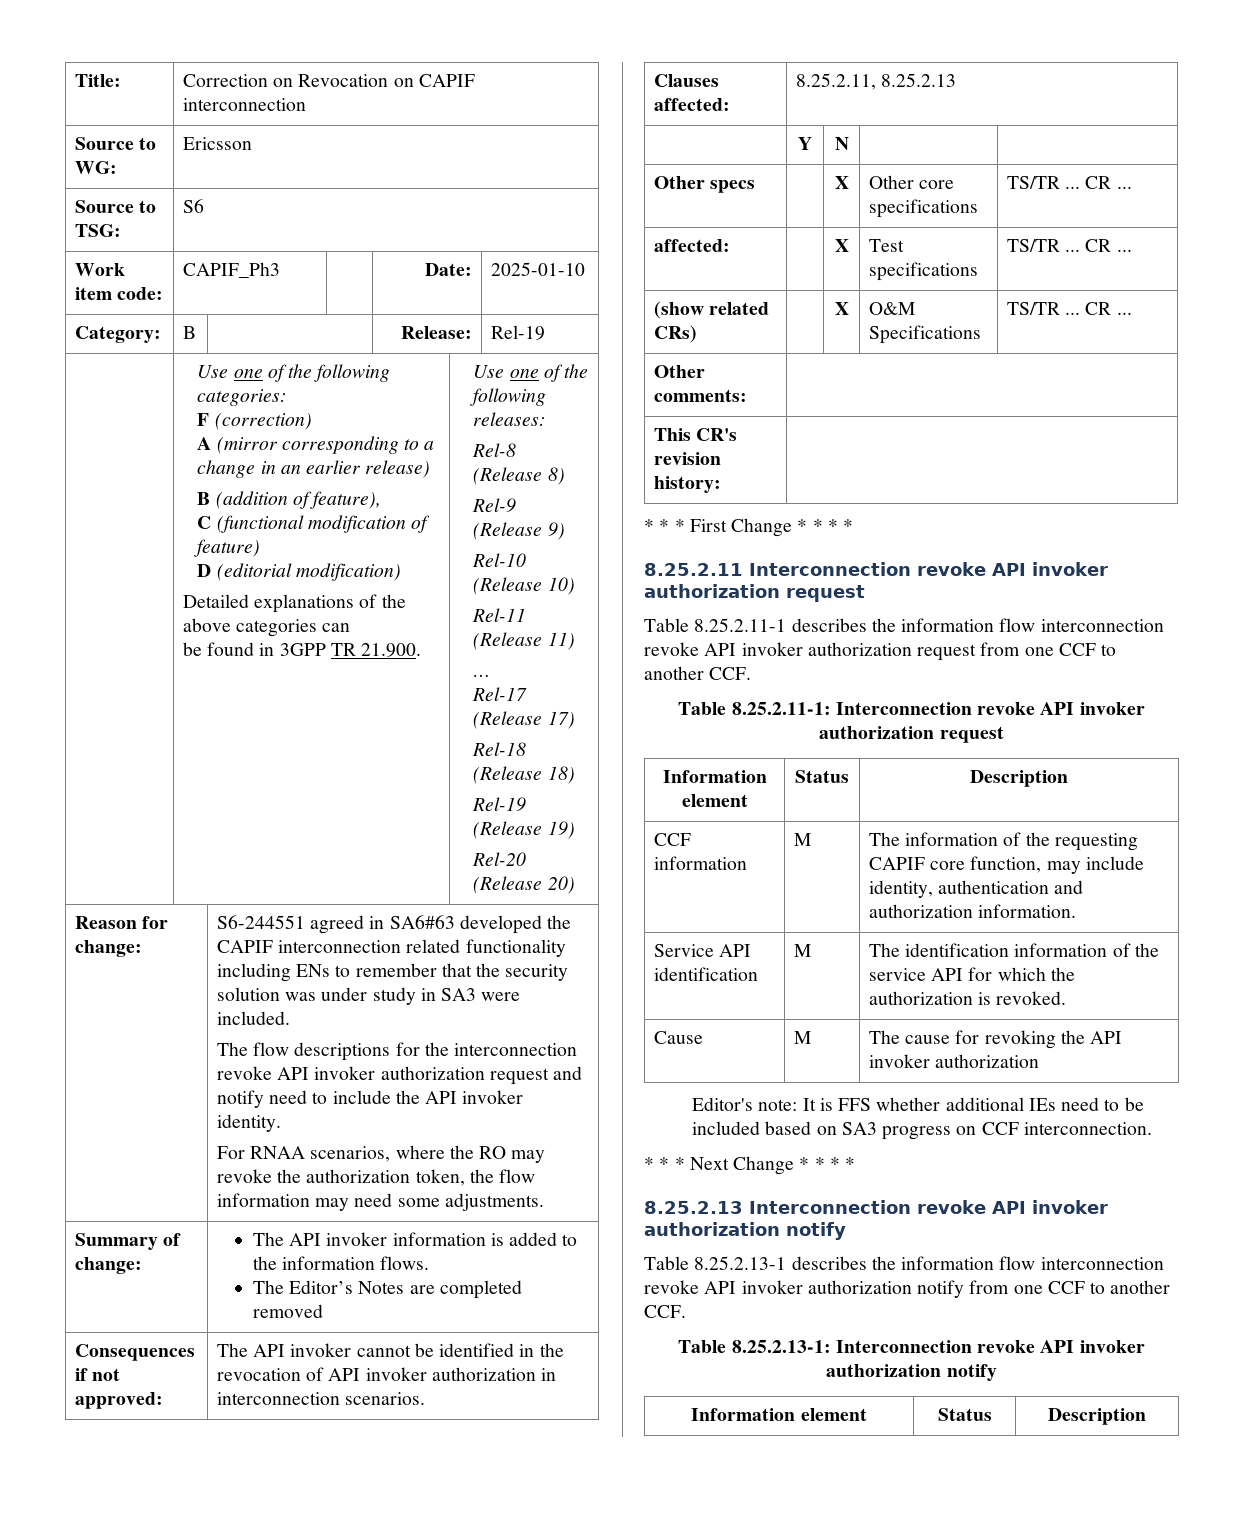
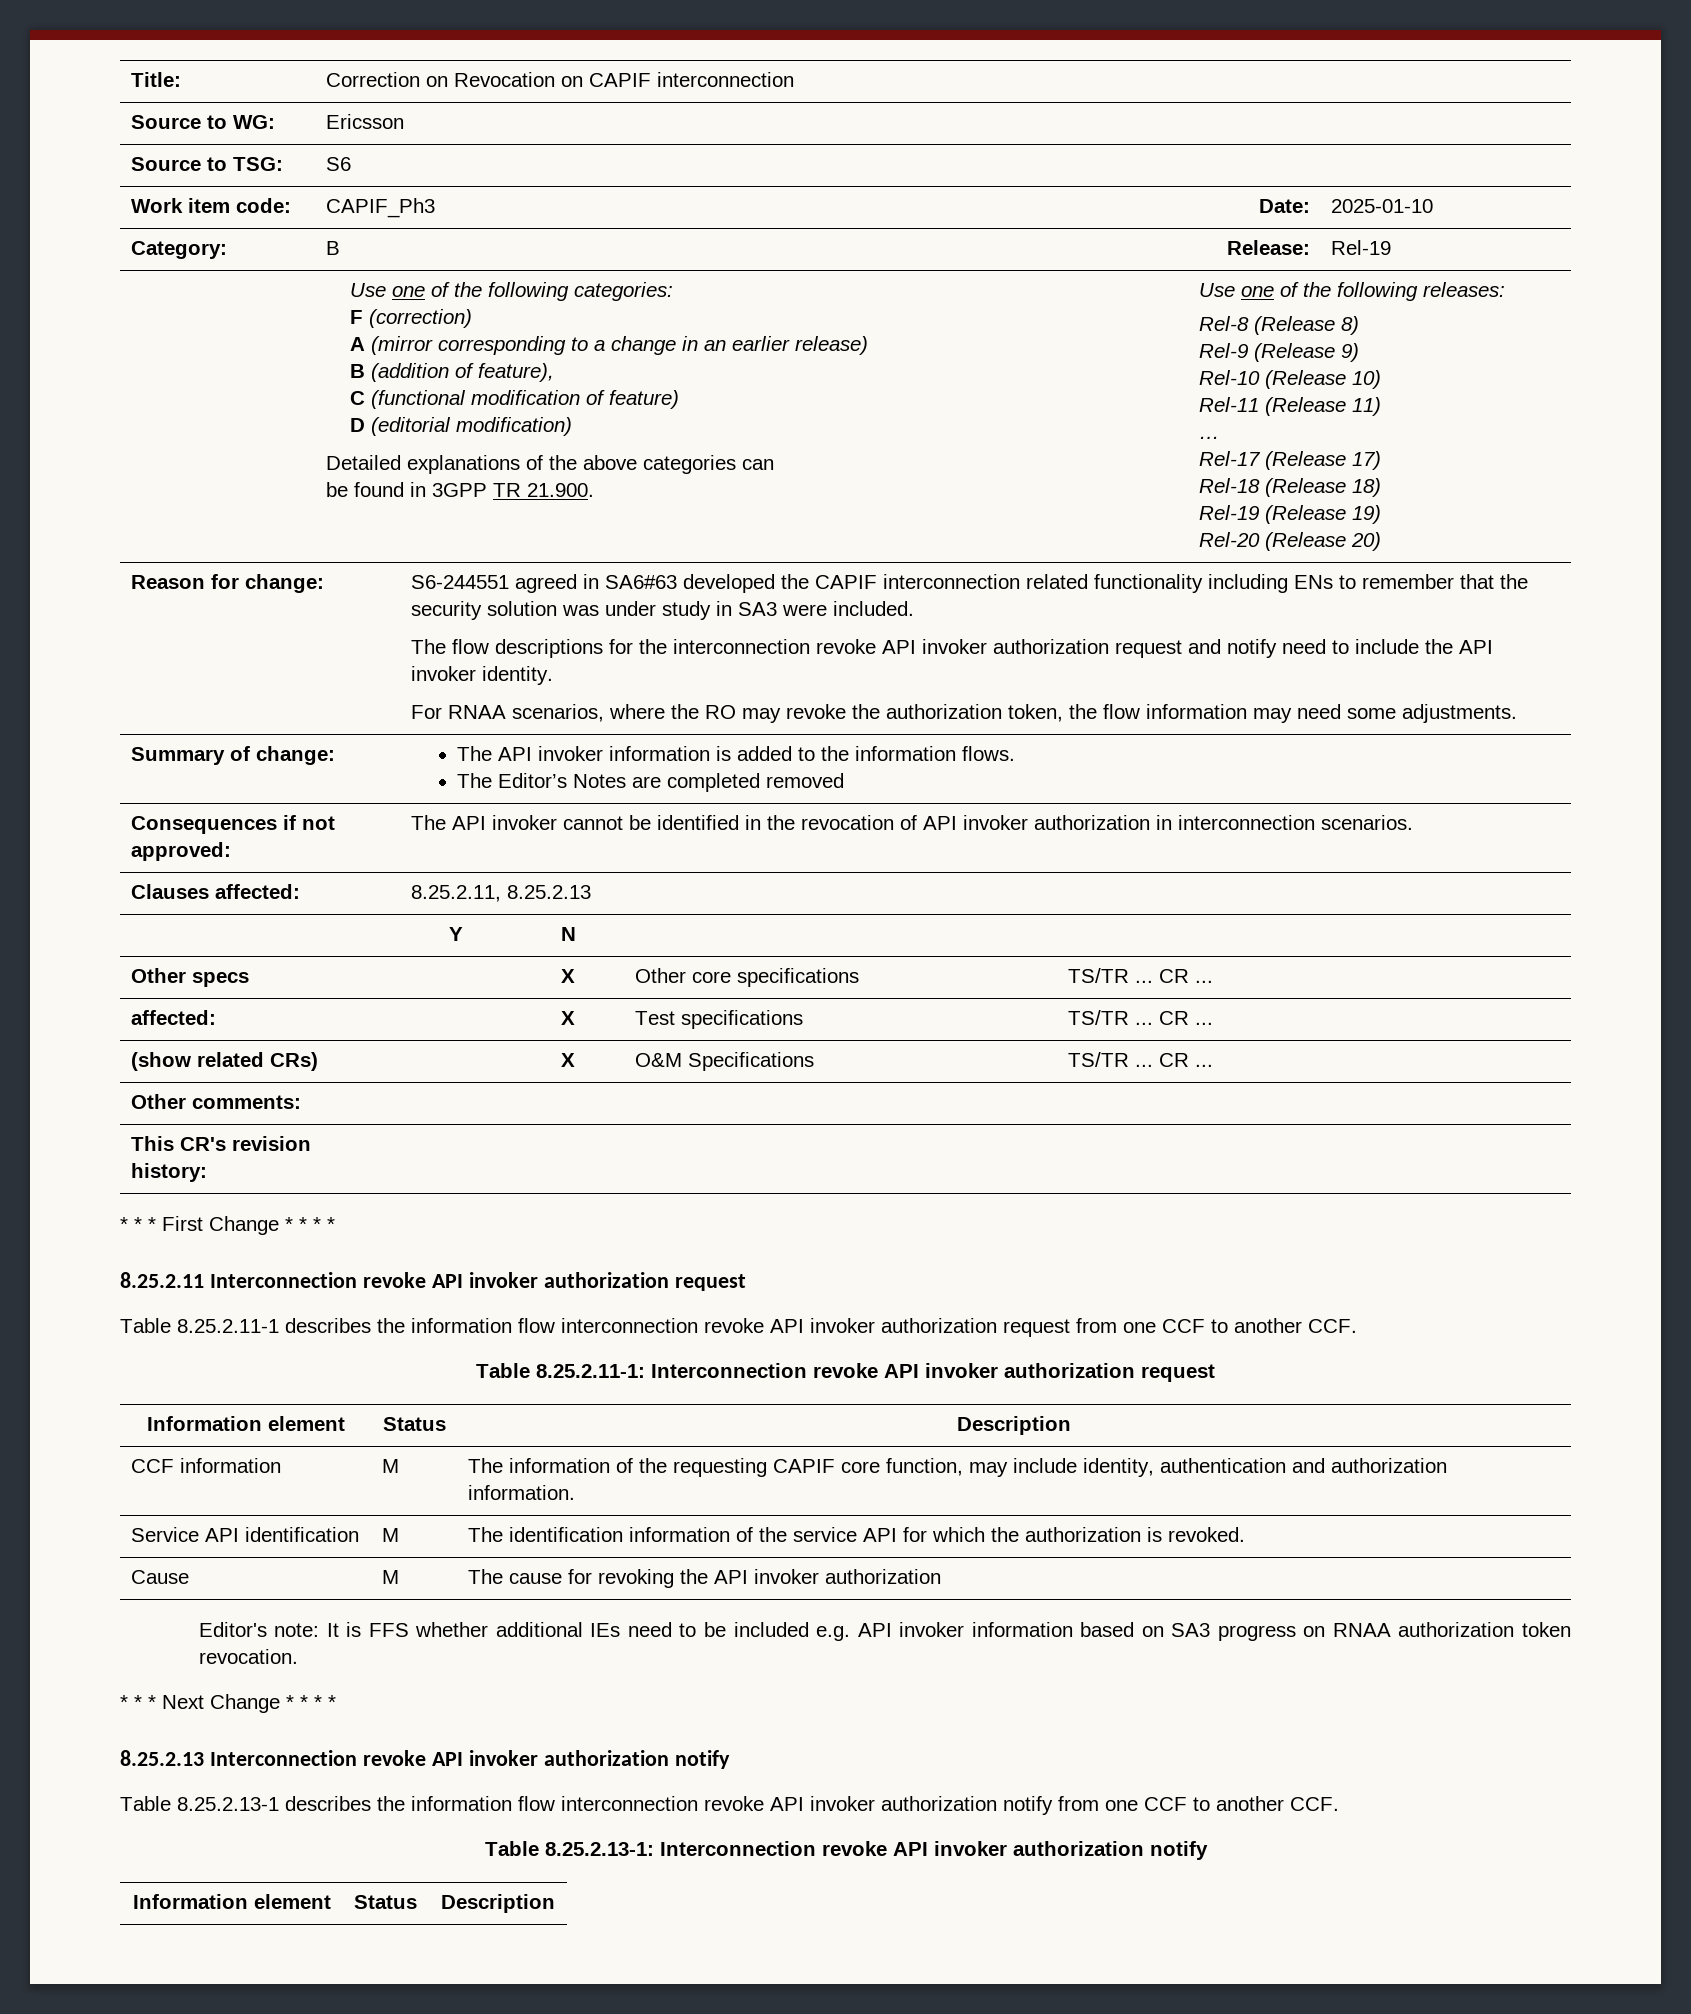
- Editor's note: It is FFS whether additional IEs need to be included based on SA3 progress on CCF interconnection.
+ Editor's note: It is FFS whether additional IEs need to be included e.g. API invoker information based on SA3 progress on RNAA authorization token revocation.

